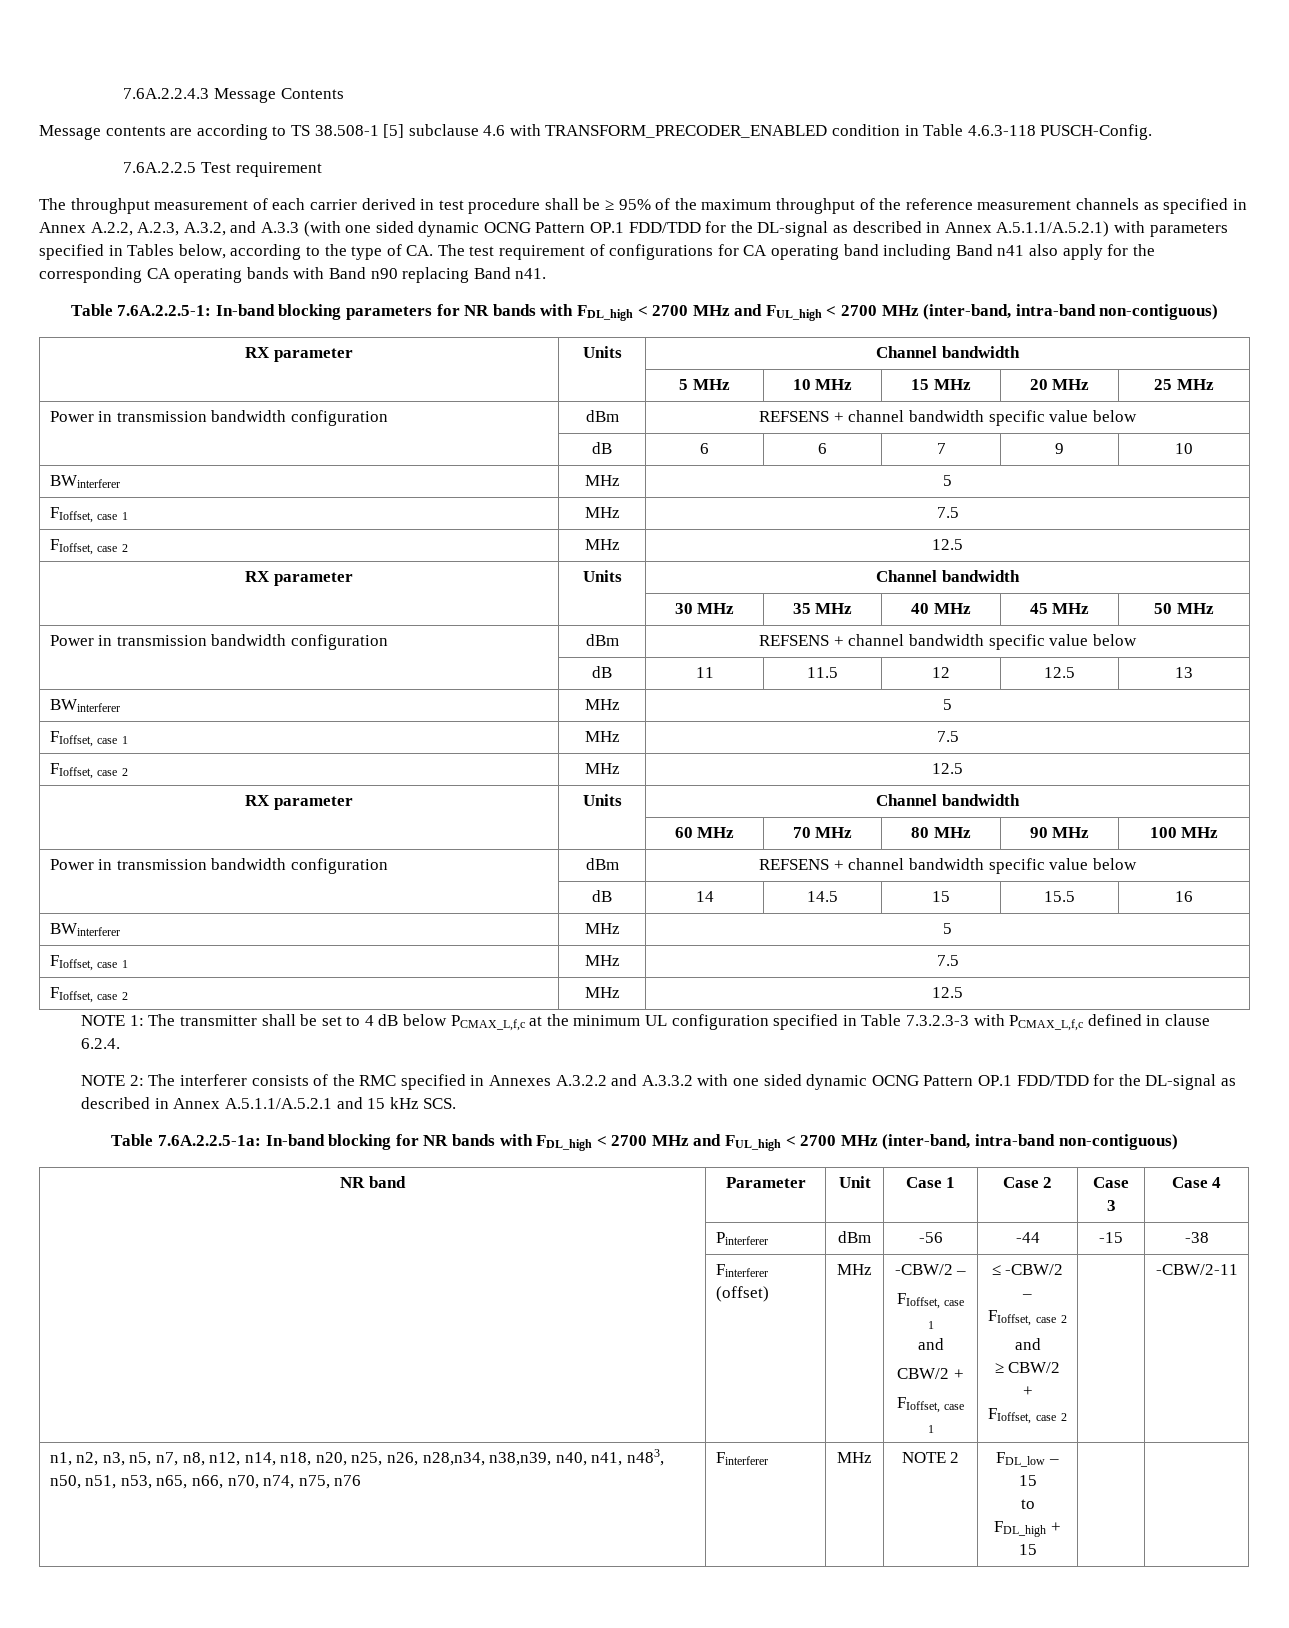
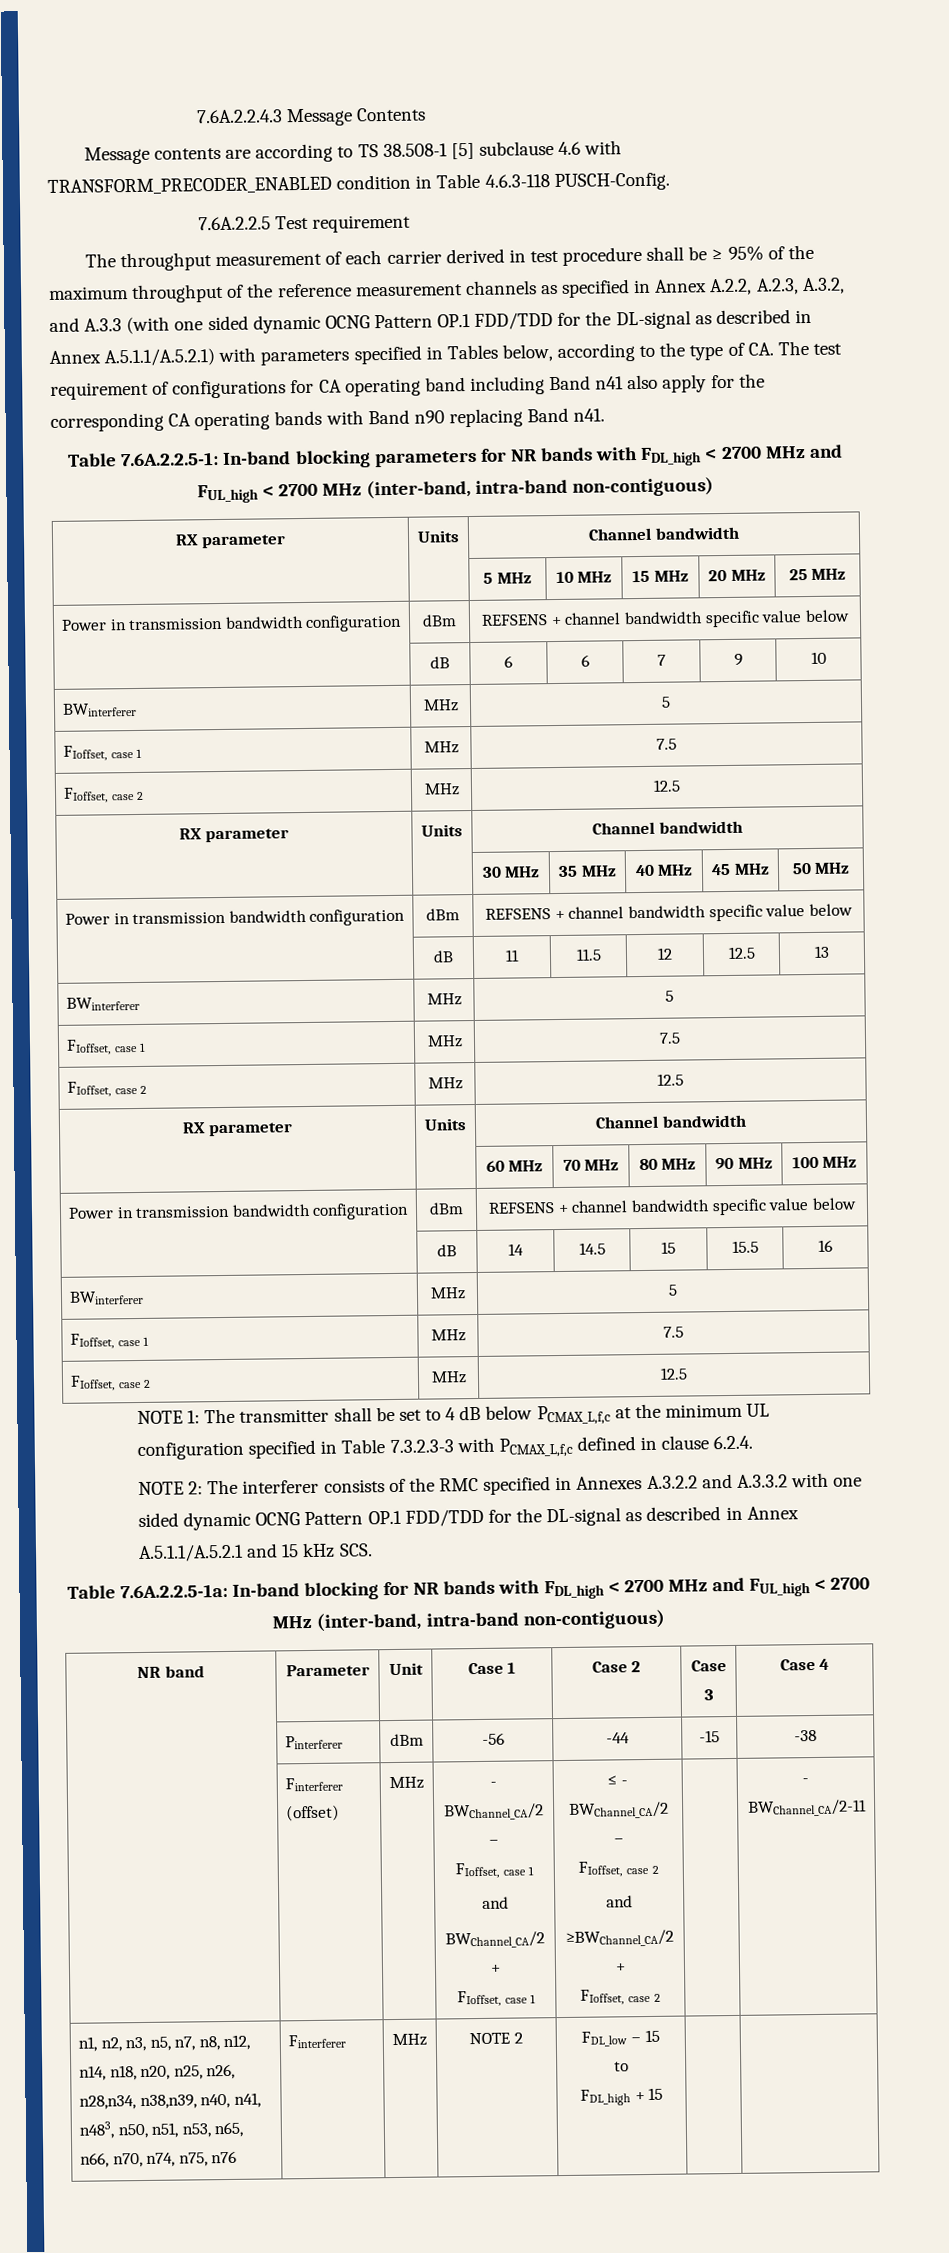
- | Finterferer (offset) | MHz | -CBW/2 –
+ | Finterferer (offset) | MHz | - BWChannel_CA/2 –
  FIoffset, case 1
  and
- CBW/2 +
- FIoffset, case 1 | ≤ -CBW/2 –
+ BWChannel_CA/2 +
+ FIoffset, case 1 | ≤ - BWChannel_CA/2 –
  FIoffset, case 2
  and
- ≥ CBW/2 +
- FIoffset, case 2 | | -CBW/2-11
+ ≥BWChannel_CA/2 +
+ FIoffset, case 2 | | - BWChannel_CA/2-11

